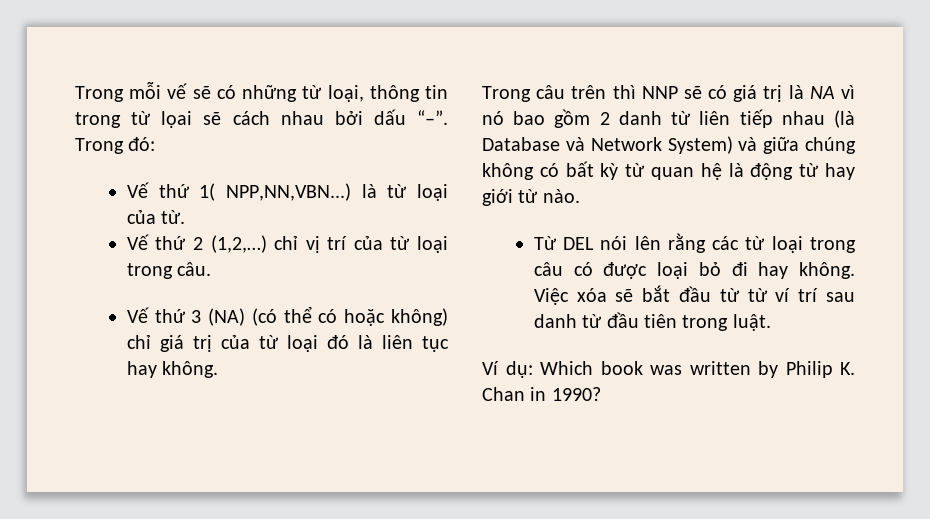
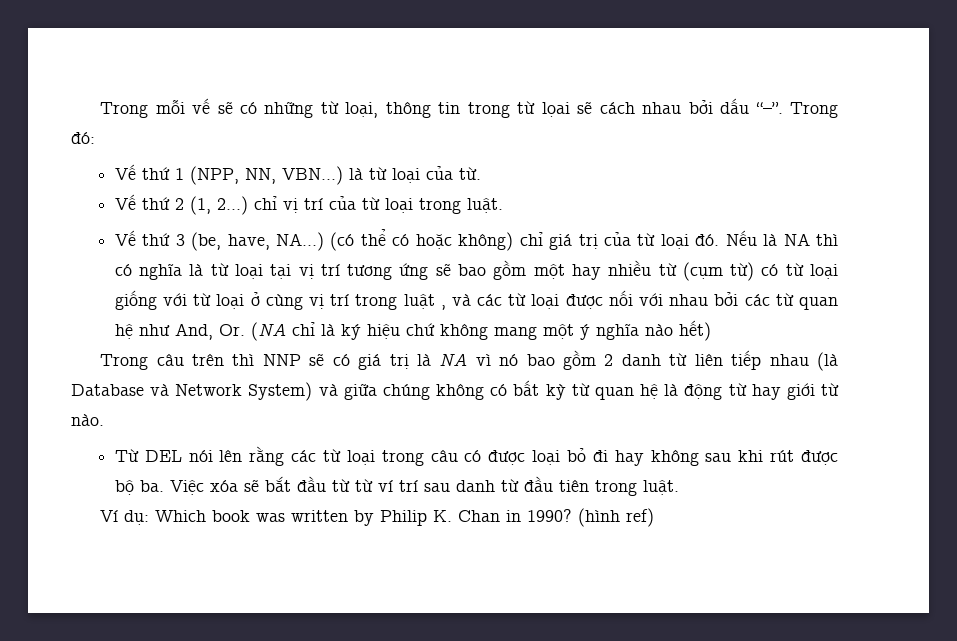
- Vế thứ 1( NPP,NN,VBN...) là từ loại của từ.
+ Vế thứ 1 (NPP, NN, VBN...) là từ loại của từ.
- Vế thứ 2 (1,2,…) chỉ vị trí của từ loại trong câu.
+ Vế thứ 2 (1, 2…) chỉ vị trí của từ loại trong luật.
- Vế thứ 3 (NA) (có thể có hoặc không) chỉ giá trị của từ loại đó là liên tục hay không.
+ Vế thứ 3 (be, have, NA…) (có thể có hoặc không) chỉ giá trị của từ loại đó. Nếu là NA thì có nghĩa là từ loại tại vị trí tương ứng sẽ bao gồm một hay nhiều từ (cụm từ) có từ loại giống với từ loại ở cùng vị trí trong luật , và các từ loại được nối với nhau bởi các từ quan hệ như And, Or. (NA chỉ là ký hiệu chứ không mang một ý nghĩa nào hết)
- Từ DEL nói lên rằng các từ loại trong câu có được loại bỏ đi hay không.
+ Từ DEL nói lên rằng các từ loại trong câu có được loại bỏ đi hay không sau khi rút được bộ ba.
+ (hình ref)

